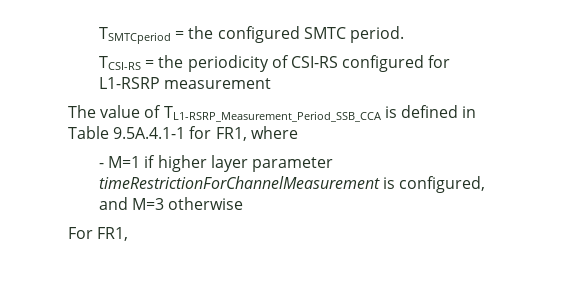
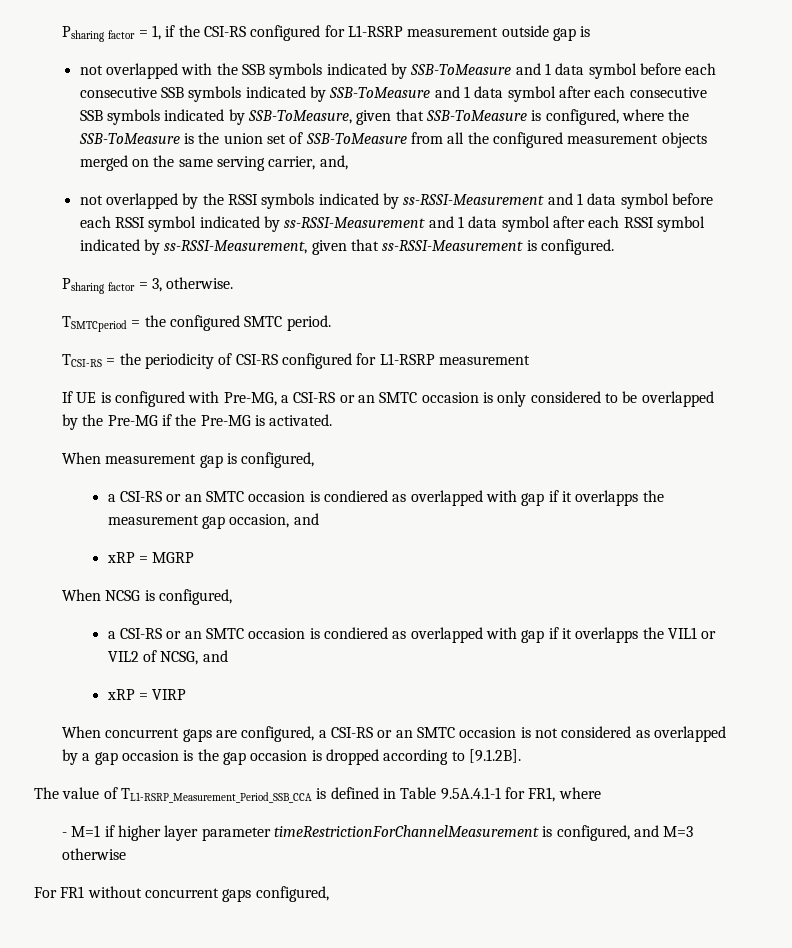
+ Psharing factor = 1, if the CSI-RS configured for L1-RSRP measurement outside gap is
+ not overlapped with the SSB symbols indicated by SSB-ToMeasure and 1 data symbol before each consecutive SSB symbols indicated by SSB-ToMeasure and 1 data symbol after each consecutive SSB symbols indicated by SSB-ToMeasure, given that SSB-ToMeasure is configured, where the SSB-ToMeasure is the union set of SSB-ToMeasure from all the configured measurement objects merged on the same serving carrier, and,
+ not overlapped by the RSSI symbols indicated by ss-RSSI-Measurement and 1 data symbol before each RSSI symbol indicated by ss-RSSI-Measurement and 1 data symbol after each RSSI symbol indicated by ss-RSSI-Measurement, given that ss-RSSI-Measurement is configured.
+ Psharing factor = 3, otherwise.
+ If UE is configured with Pre-MG, a CSI-RS or an SMTC occasion is only considered to be overlapped by the Pre-MG if the Pre-MG is activated.
+ When measurement gap is configured,
+ a CSI-RS or an SMTC occasion is condiered as overlapped with gap if it overlapps the measurement gap occasion, and
+ xRP = MGRP
+ When NCSG is configured,
+ a CSI-RS or an SMTC occasion is condiered as overlapped with gap if it overlapps the VIL1 or VIL2 of NCSG, and
+ xRP = VIRP
+ When concurrent gaps are configured, a CSI-RS or an SMTC occasion is not considered as overlapped by a gap occasion is the gap occasion is dropped according to [9.1.2B].
- For FR1,
+ For FR1 without concurrent gaps configured,

